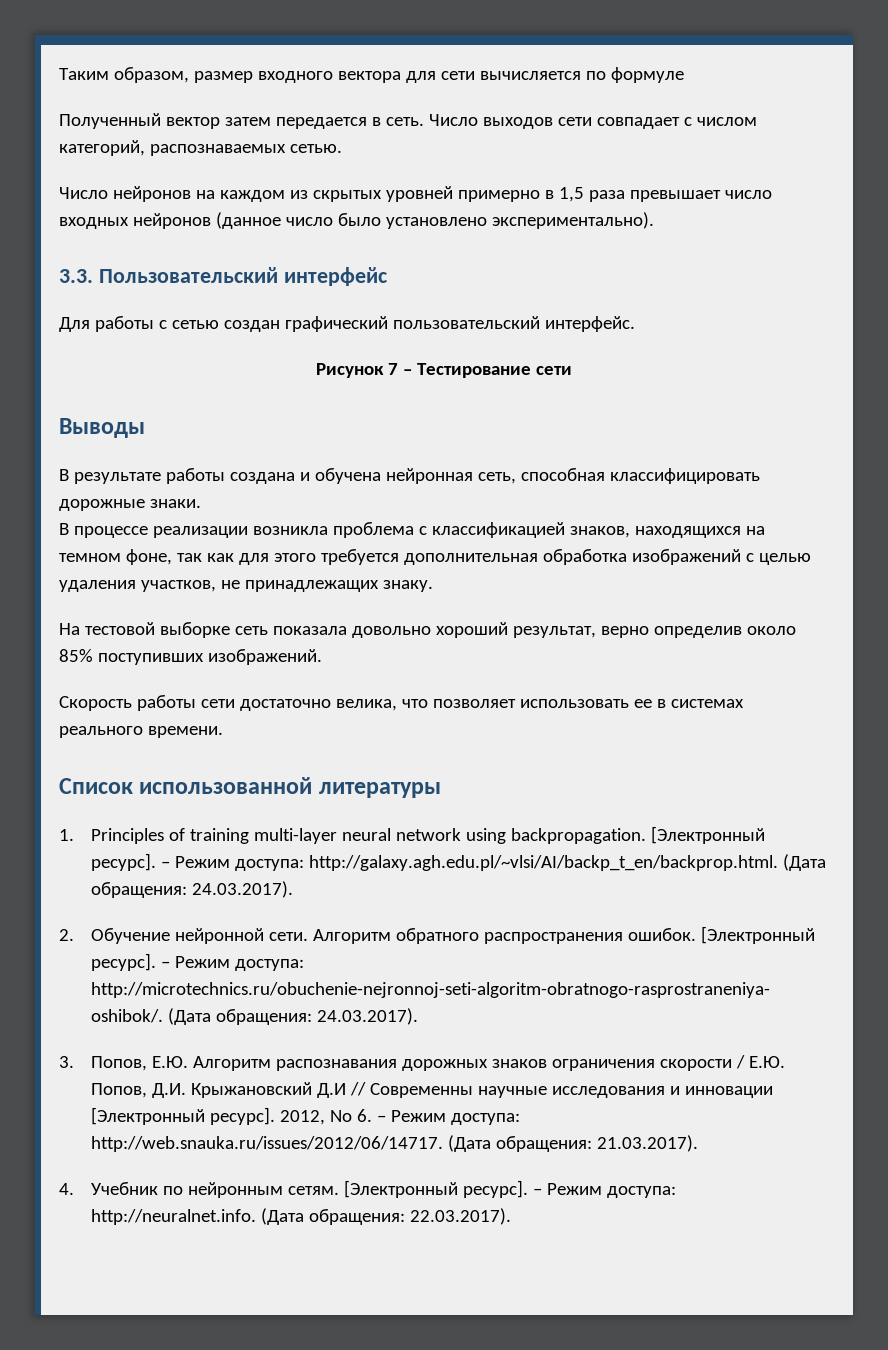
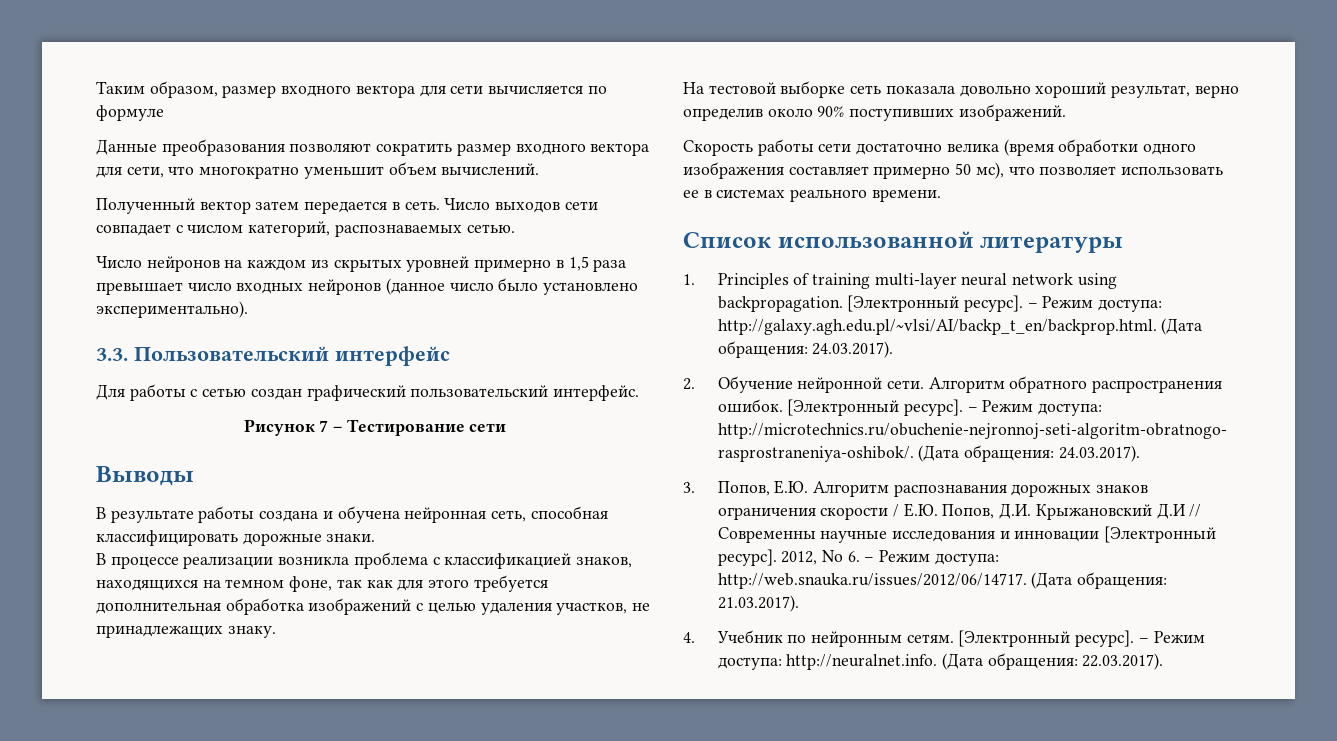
+ Данные преобразования позволяют сократить размер входного вектора для сети, что многократно уменьшит объем вычислений.
- На тестовой выборке сеть показала довольно хороший результат, верно определив около 85% поступивших изображений.
+ На тестовой выборке сеть показала довольно хороший результат, верно определив около 90% поступивших изображений.
- Скорость работы сети достаточно велика, что позволяет использовать ее в системах реального времени.
+ Скорость работы сети достаточно велика (время обработки одного изображения составляет примерно 50 мс), что позволяет использовать ее в системах реального времени.

